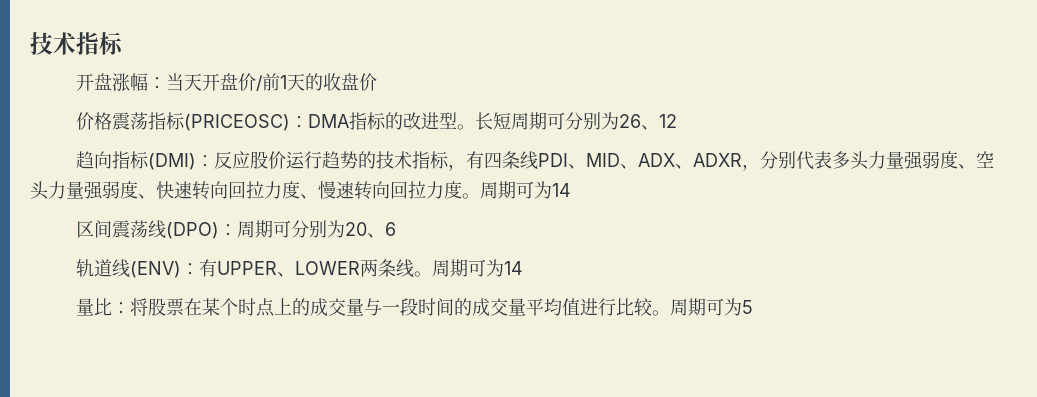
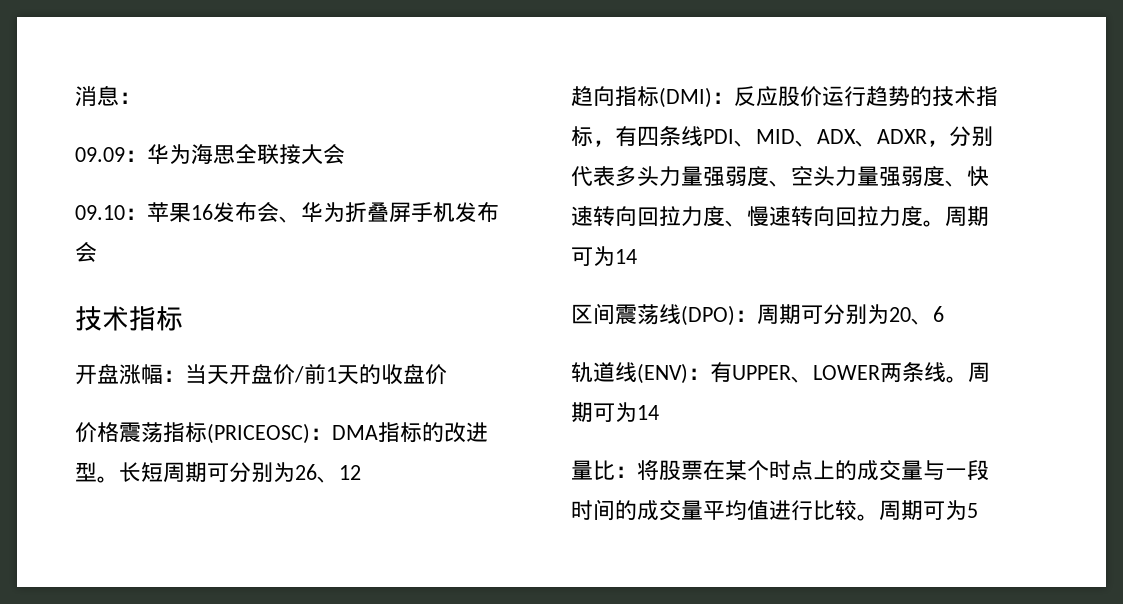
+ 消息：
+ 09.09：华为海思全联接大会
+ 09.10：苹果16发布会、华为折叠屏手机发布会

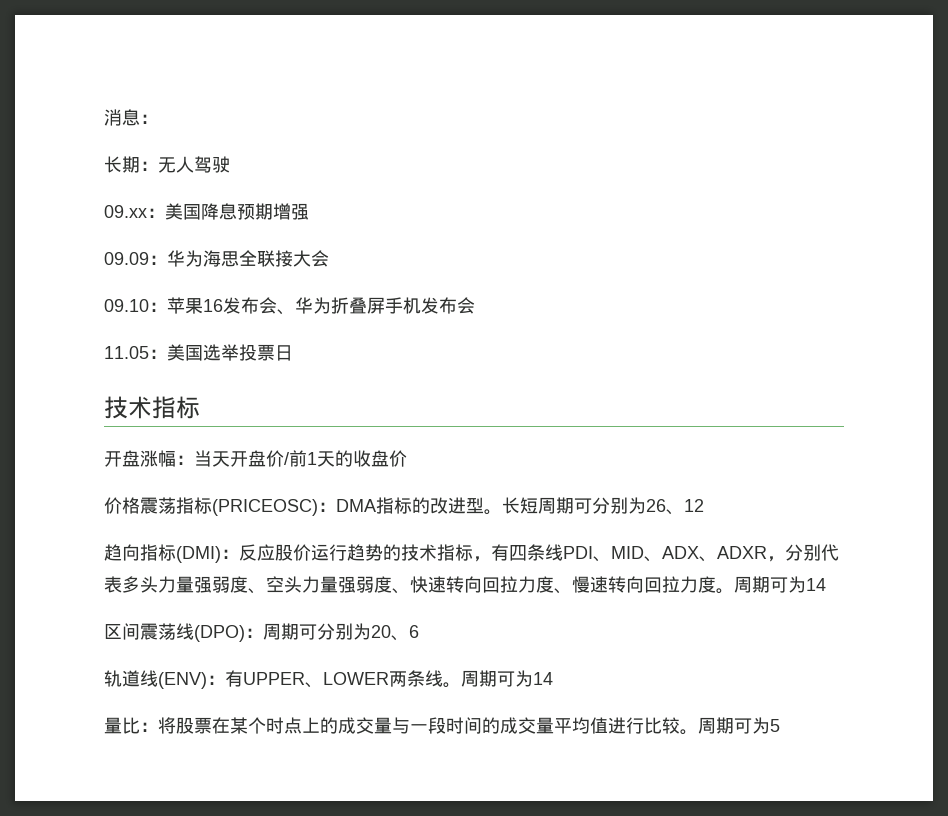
+ 长期：无人驾驶
+ 09.xx：美国降息预期增强
+ 11.05：美国选举投票日

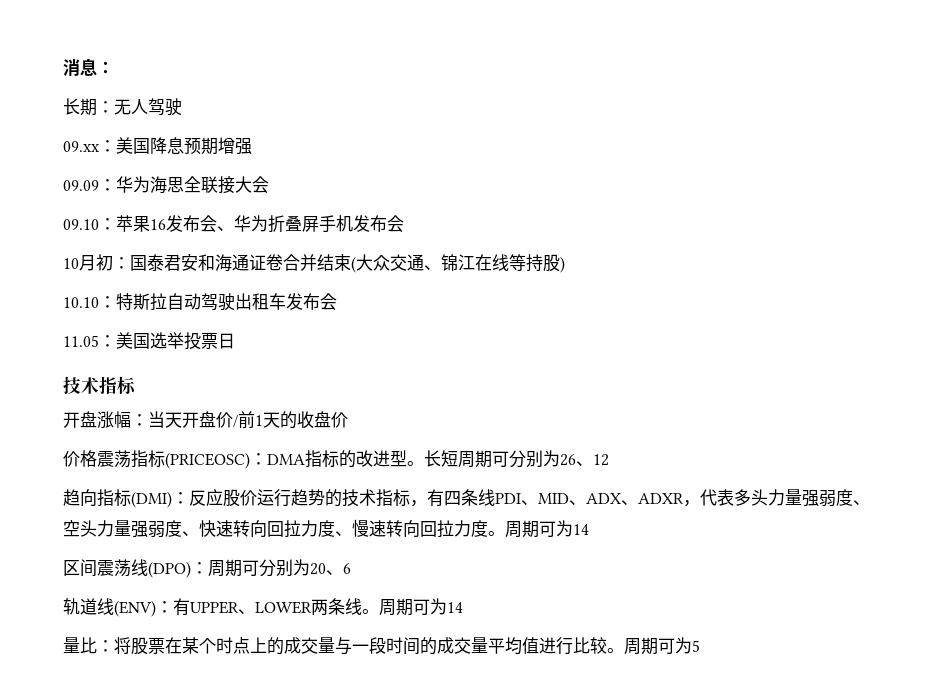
+ 10月初：国泰君安和海通证卷合并结束(大众交通、锦江在线等持股)
+ 10.10：特斯拉自动驾驶出租车发布会
- 趋向指标(DMI)：反应股价运行趋势的技术指标，有四条线PDI、MID、ADX、ADXR，分别代表多头力量强弱度、空头力量强弱度、快速转向回拉力度、慢速转向回拉力度。
+ 趋向指标(DMI)：反应股价运行趋势的技术指标，有四条线PDI、MID、ADX、ADXR，代表多头力量强弱度、空头力量强弱度、快速转向回拉力度、慢速转向回拉力度。

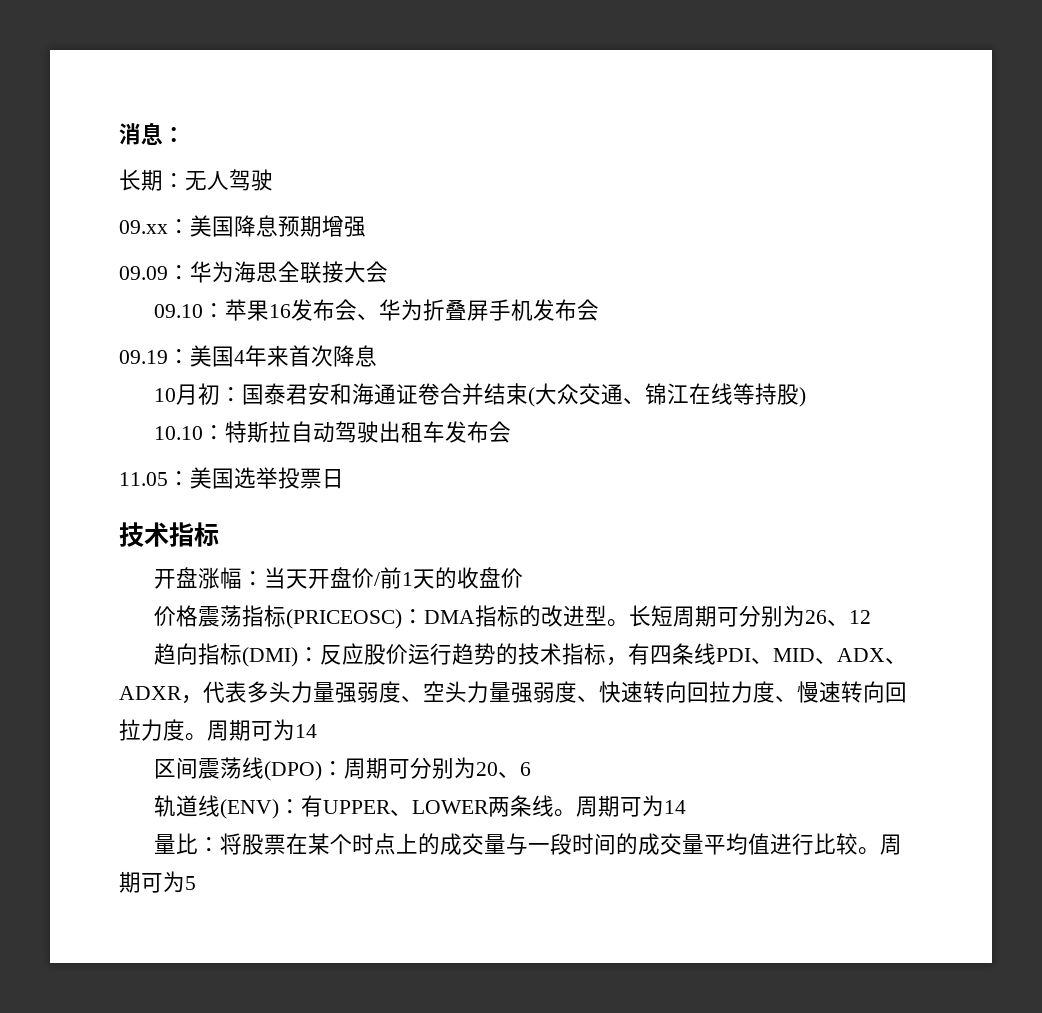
+ 09.19：美国4年来首次降息

